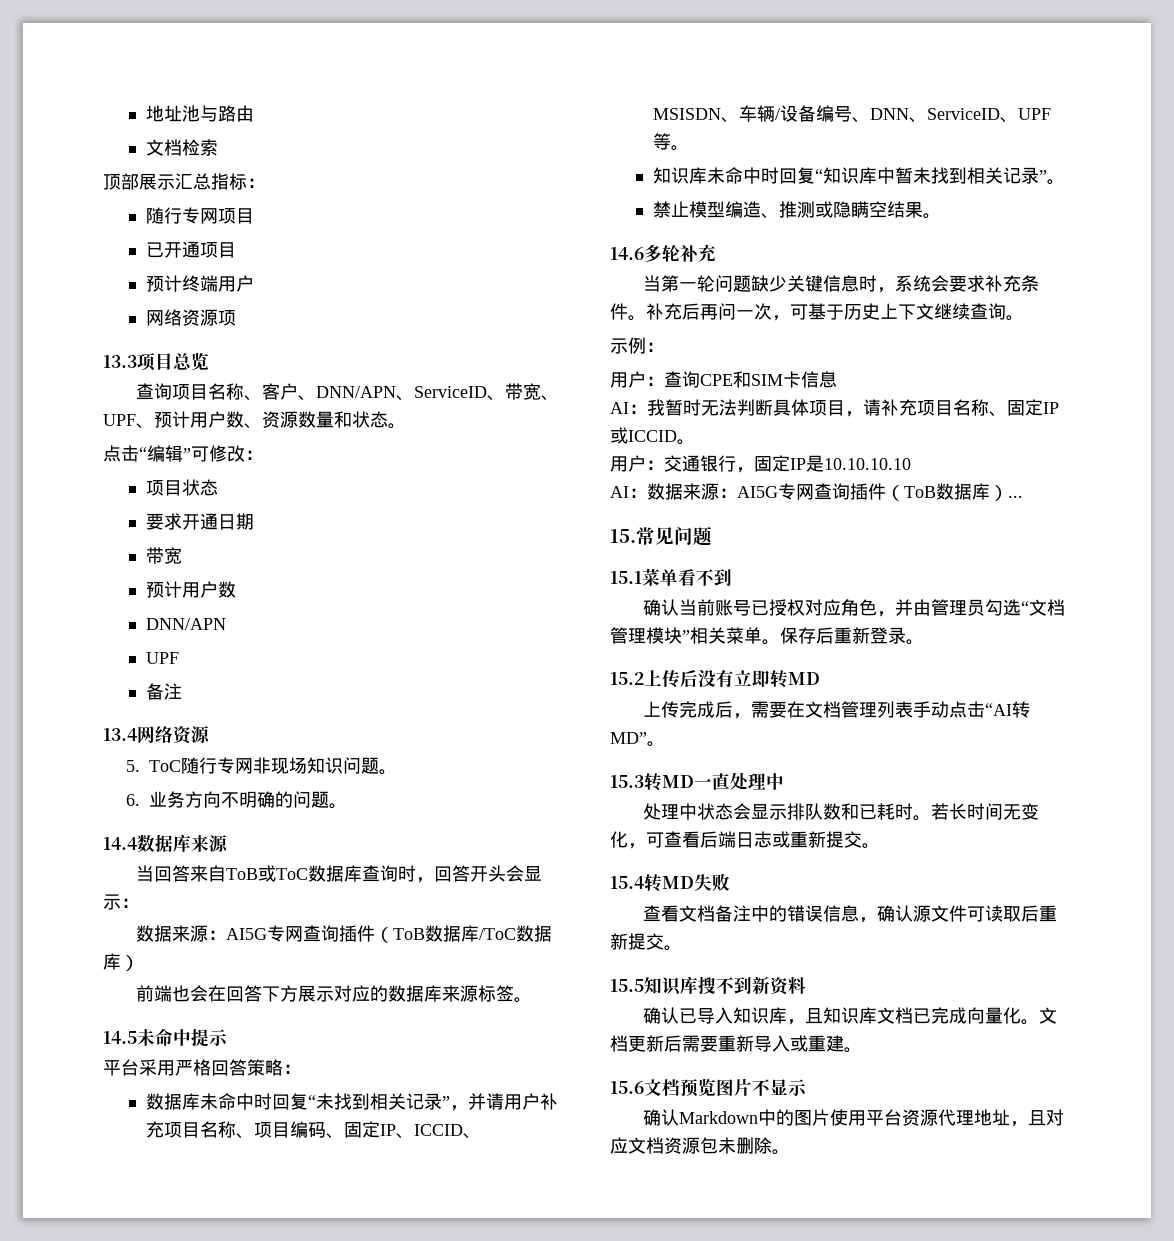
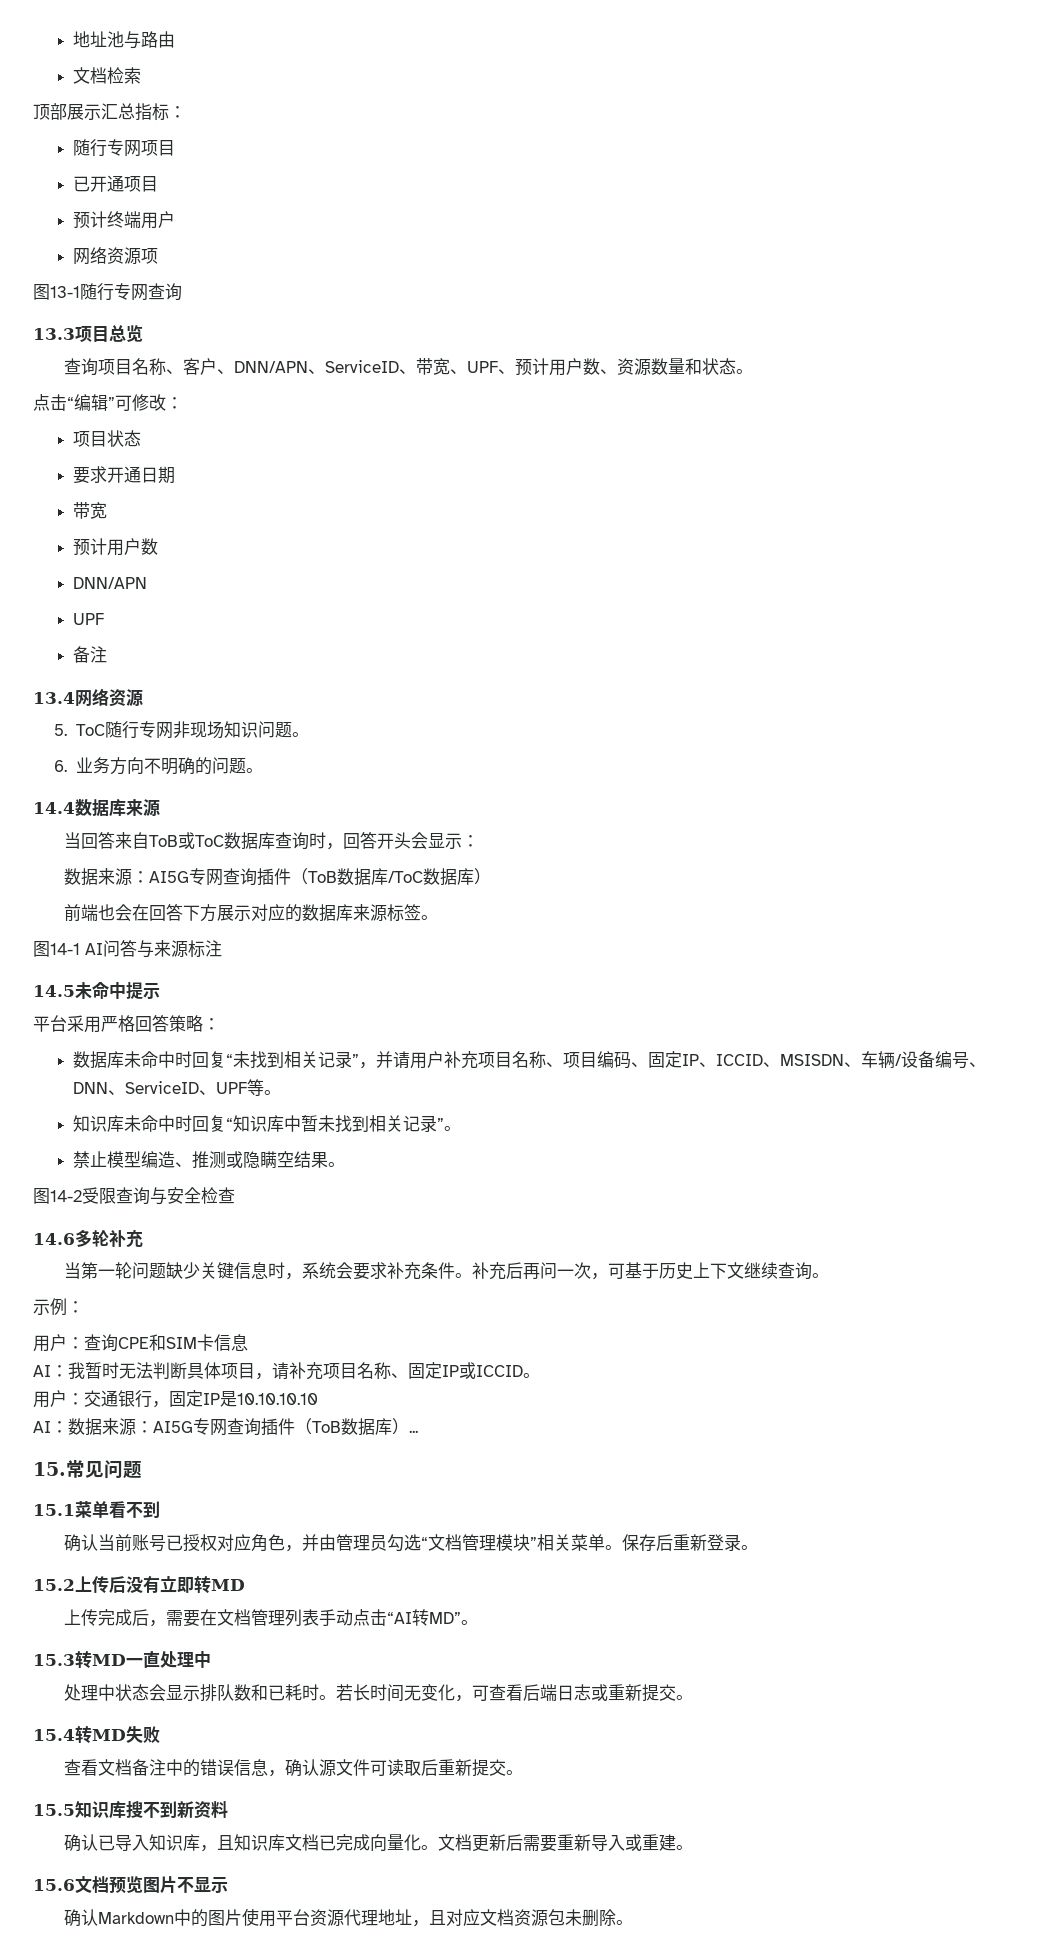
+ 图13-1随行专网查询
+ 图14-1 AI问答与来源标注
+ 图14-2受限查询与安全检查

